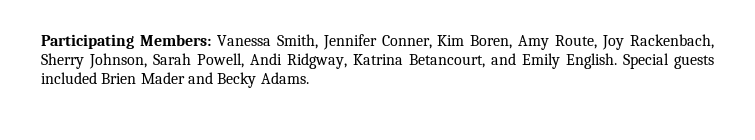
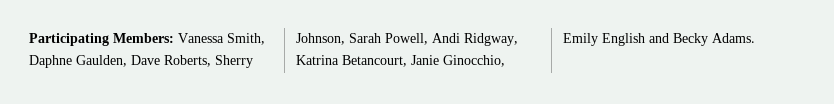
- Participating Members: Vanessa Smith, Jennifer Conner, Kim Boren, Amy Route, Joy Rackenbach, Sherry Johnson, Sarah Powell, Andi Ridgway, Katrina Betancourt, and Emily English. Special guests included Brien Mader and Becky Adams.
+ Participating Members: Vanessa Smith, Daphne Gaulden, Dave Roberts, Sherry Johnson, Sarah Powell, Andi Ridgway, Katrina Betancourt, Janie Ginocchio, Emily English and Becky Adams.

